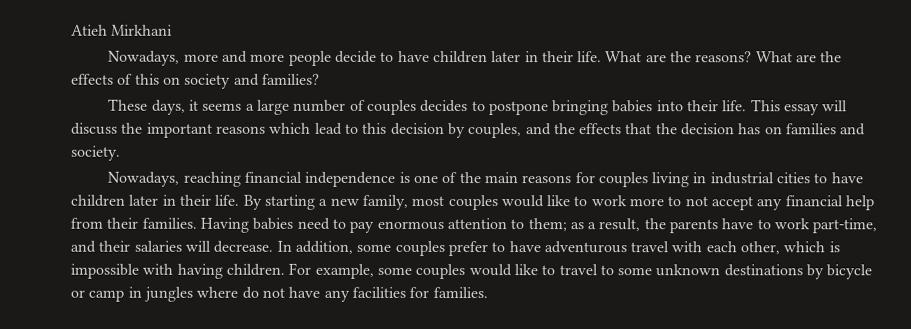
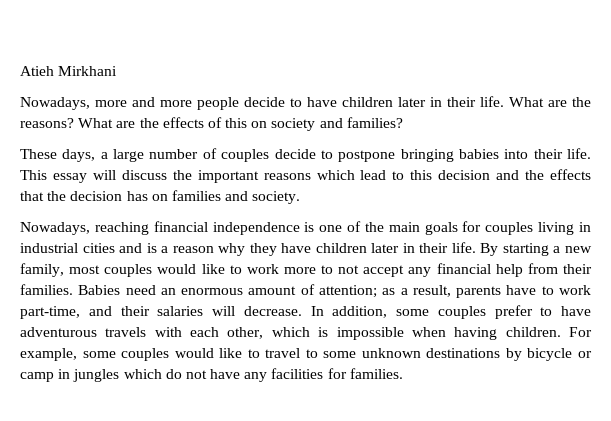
- These days, it seems a large number of couples decides to postpone bringing babies into their life.
+ These days, a large number of couples decide to postpone bringing babies into their life.
- This essay will discuss the important reasons which lead to this decision by couples, and the effects that the decision has on families and society.
+ This essay will discuss the important reasons which lead to this decision and the effects that the decision has on families and society.
- Nowadays, reaching financial independence is one of the main reasons for couples living in industrial cities to have children later in their life.
+ Nowadays, reaching financial independence is one of the main goals for couples living in industrial cities and is a reason why they have children later in their life.
- Having babies need to pay enormous attention to them; as a result, the parents have to work part-time, and their salaries will decrease.
+ Babies need an enormous amount of attention; as a result, parents have to work part-time, and their salaries will decrease.
- In addition, some couples prefer to have adventurous travel with each other, which is impossible with having children.
+ In addition, some couples prefer to have adventurous travels with each other, which is impossible when having children.
- For example, some couples would like to travel to some unknown destinations by bicycle or camp in jungles where do not have any facilities for families.
+ For example, some couples would like to travel to some unknown destinations by bicycle or camp in jungles which do not have any facilities for families.

